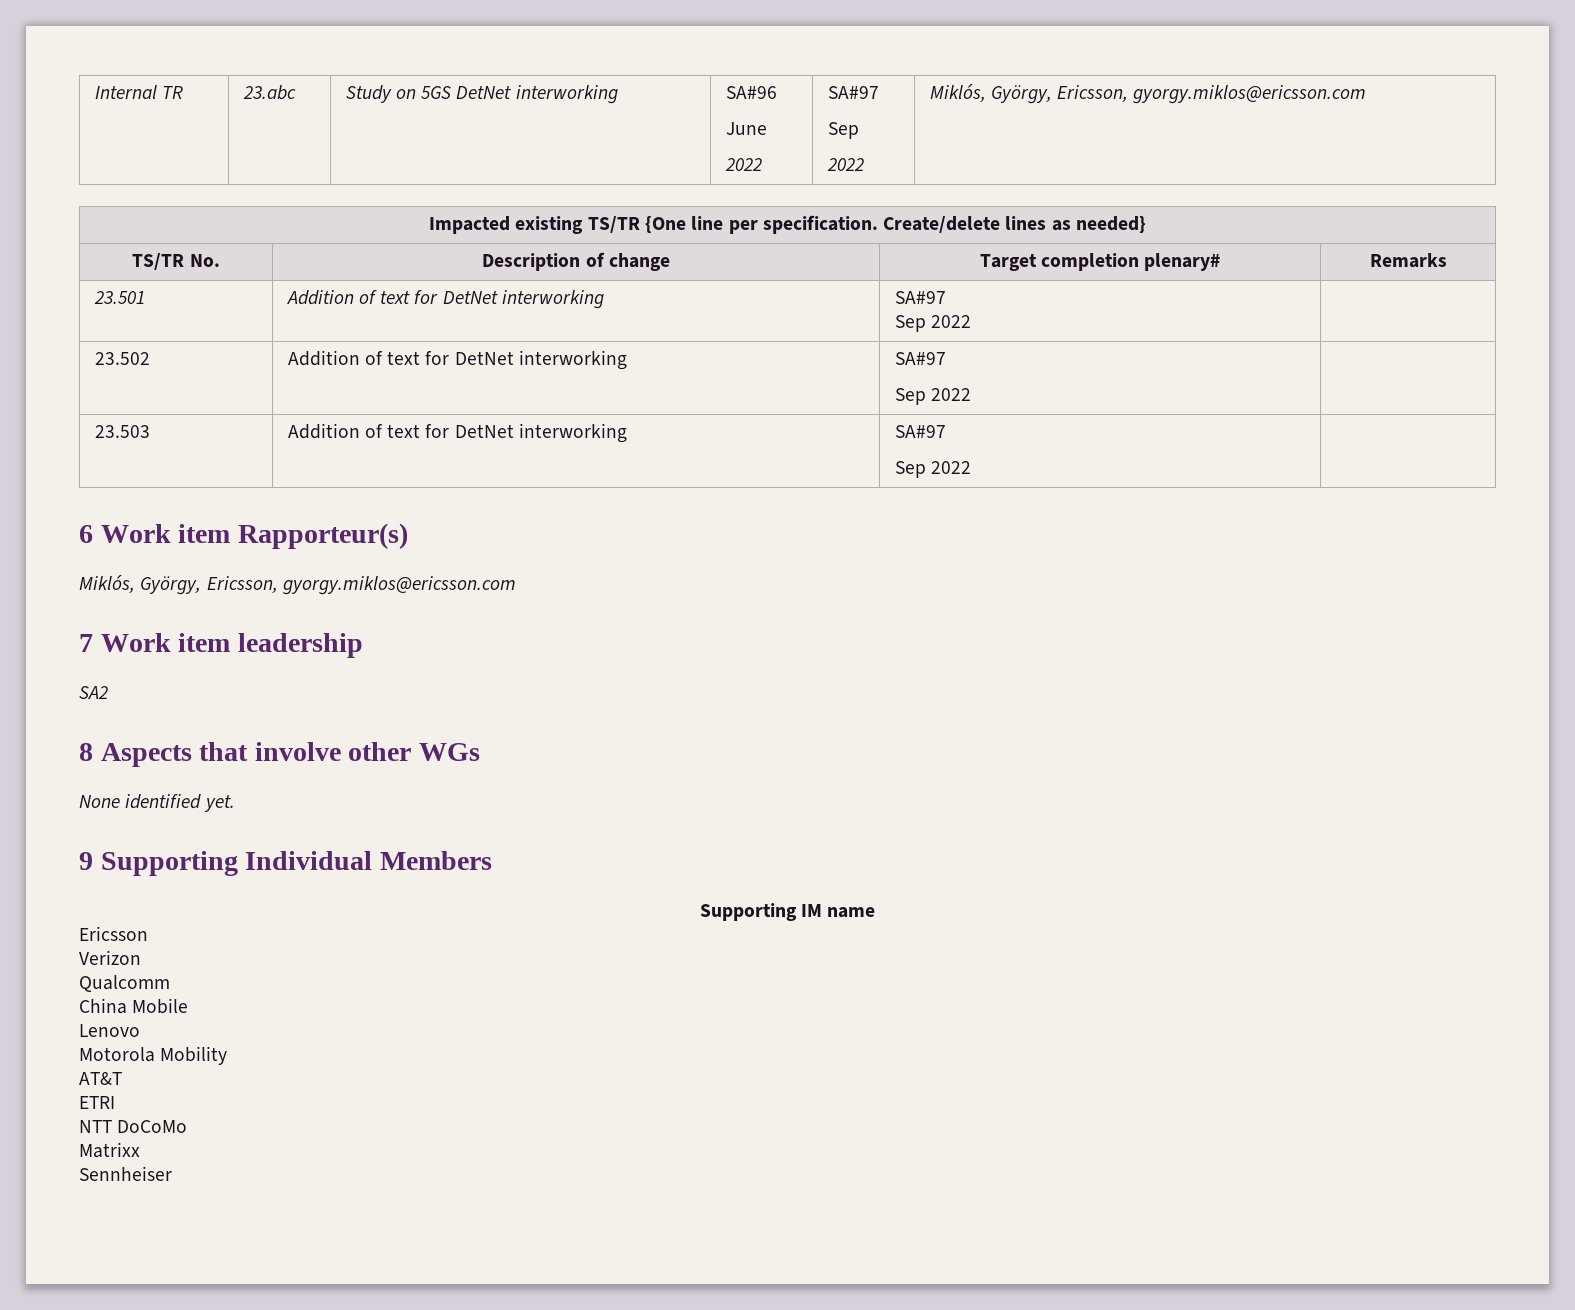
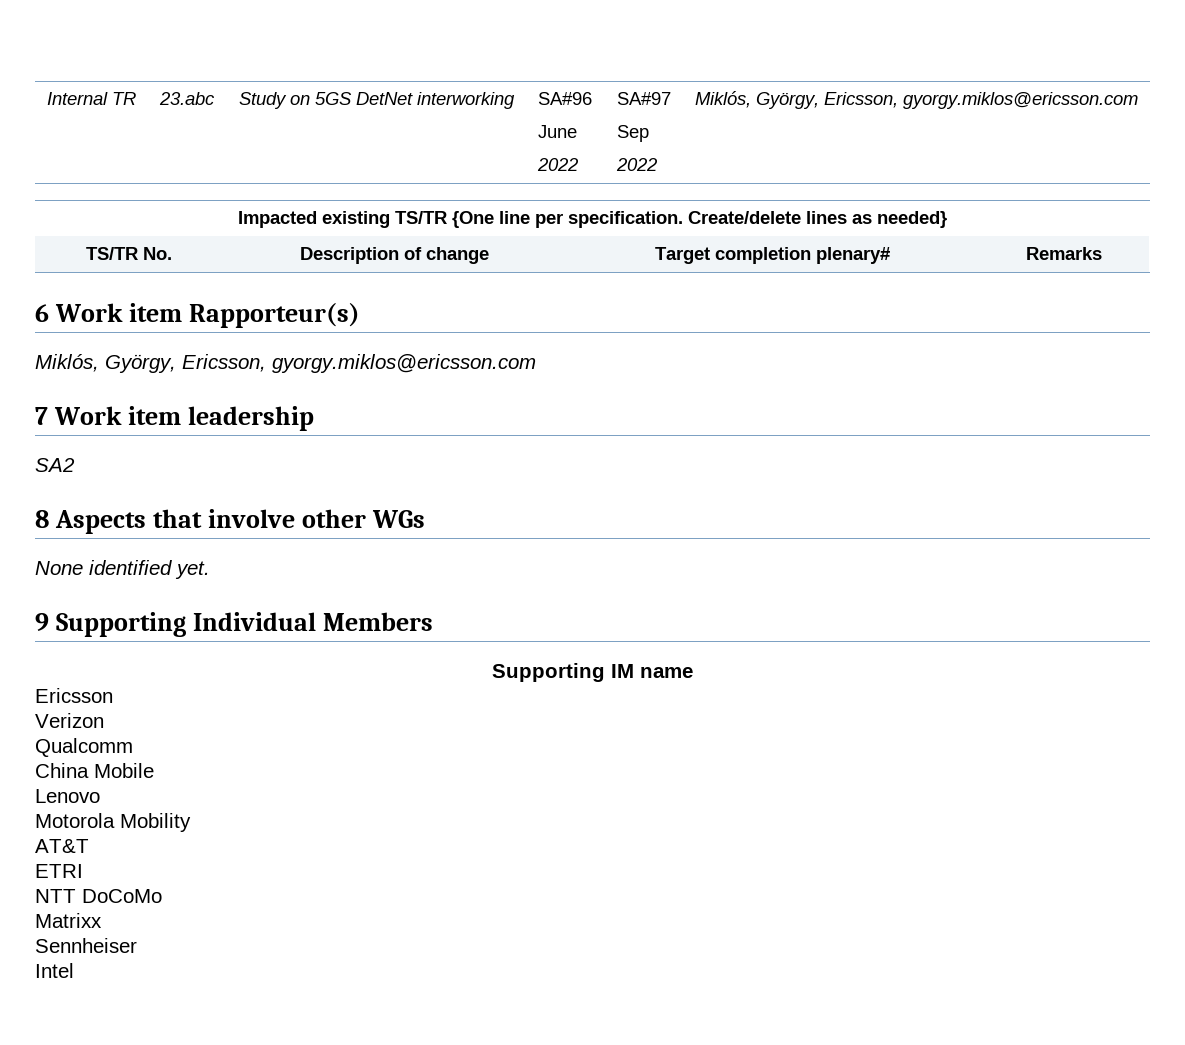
- 23.501 | Addition of text for DetNet interworking | SA#97
- Sep 2022 |
- 23.502 | Addition of text for DetNet interworking | SA#97
- Sep 2022 |
- 23.503 | Addition of text for DetNet interworking | SA#97
- Sep 2022 |
+ Intel

